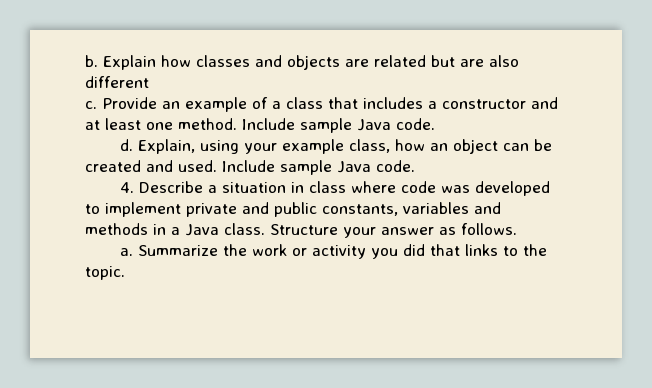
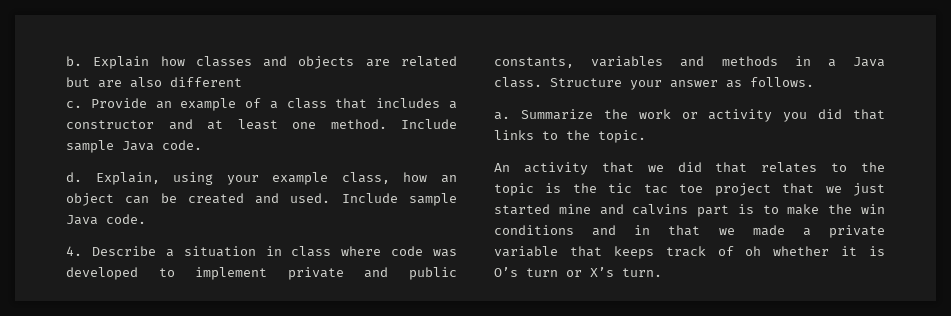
+ An activity that we did that relates to the topic is the tic tac toe project that we just started mine and calvins part is to make the win conditions and in that we made a private variable that keeps track of oh whether it is O’s turn or X’s turn.

